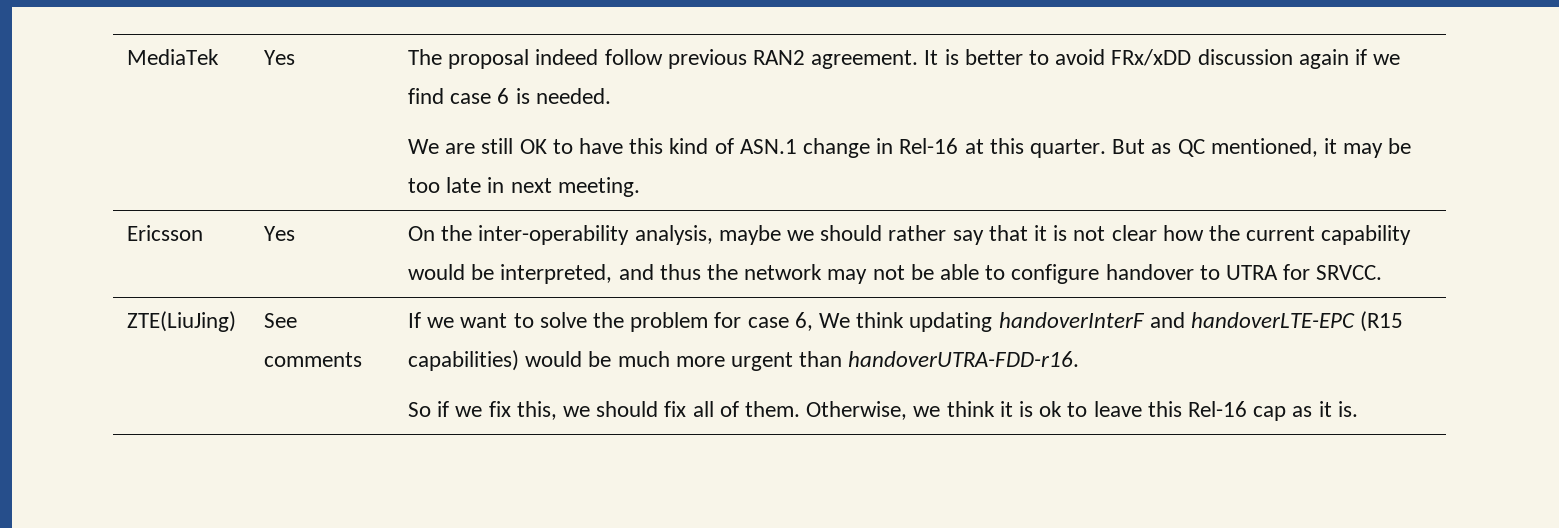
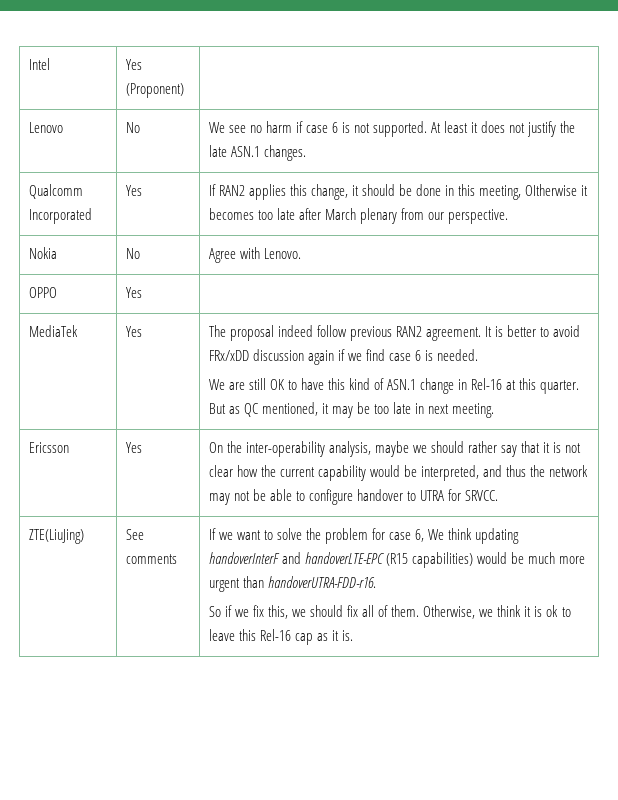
+ Intel | Yes (Proponent) |
+ Lenovo | No | We see no harm if case 6 is not supported. At least it does not justify the late ASN.1 changes.
+ Qualcomm Incorporated | Yes | If RAN2 applies this change, it should be done in this meeting, OItherwise it becomes too late after March plenary from our perspective.
+ Nokia | No | Agree with Lenovo.
+ OPPO | Yes |

